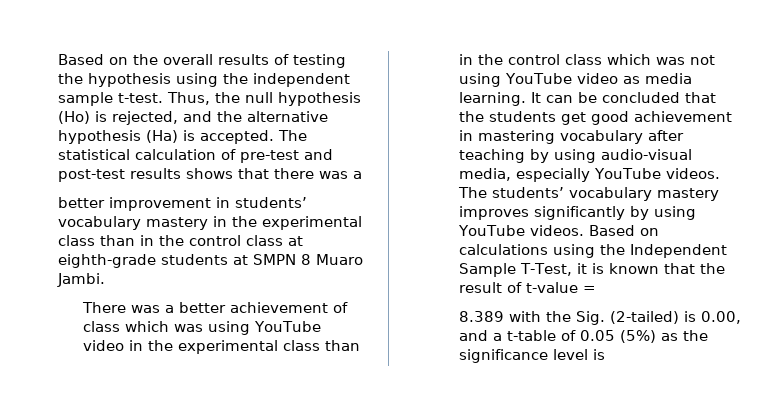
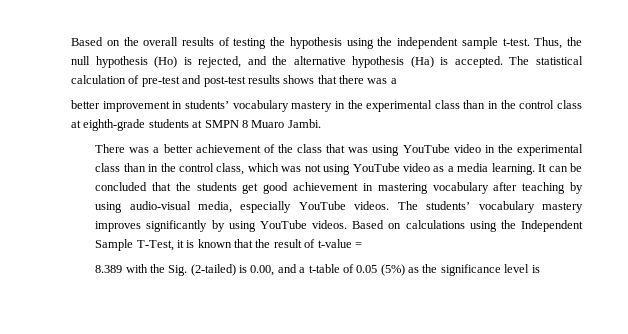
- There was a better achievement of class which was using YouTube video in the experimental class than in the control class which was not using YouTube video as media learning.
+ There was a better achievement of the class that was using YouTube video in the experimental class than in the control class, which was not using YouTube video as a media learning.

